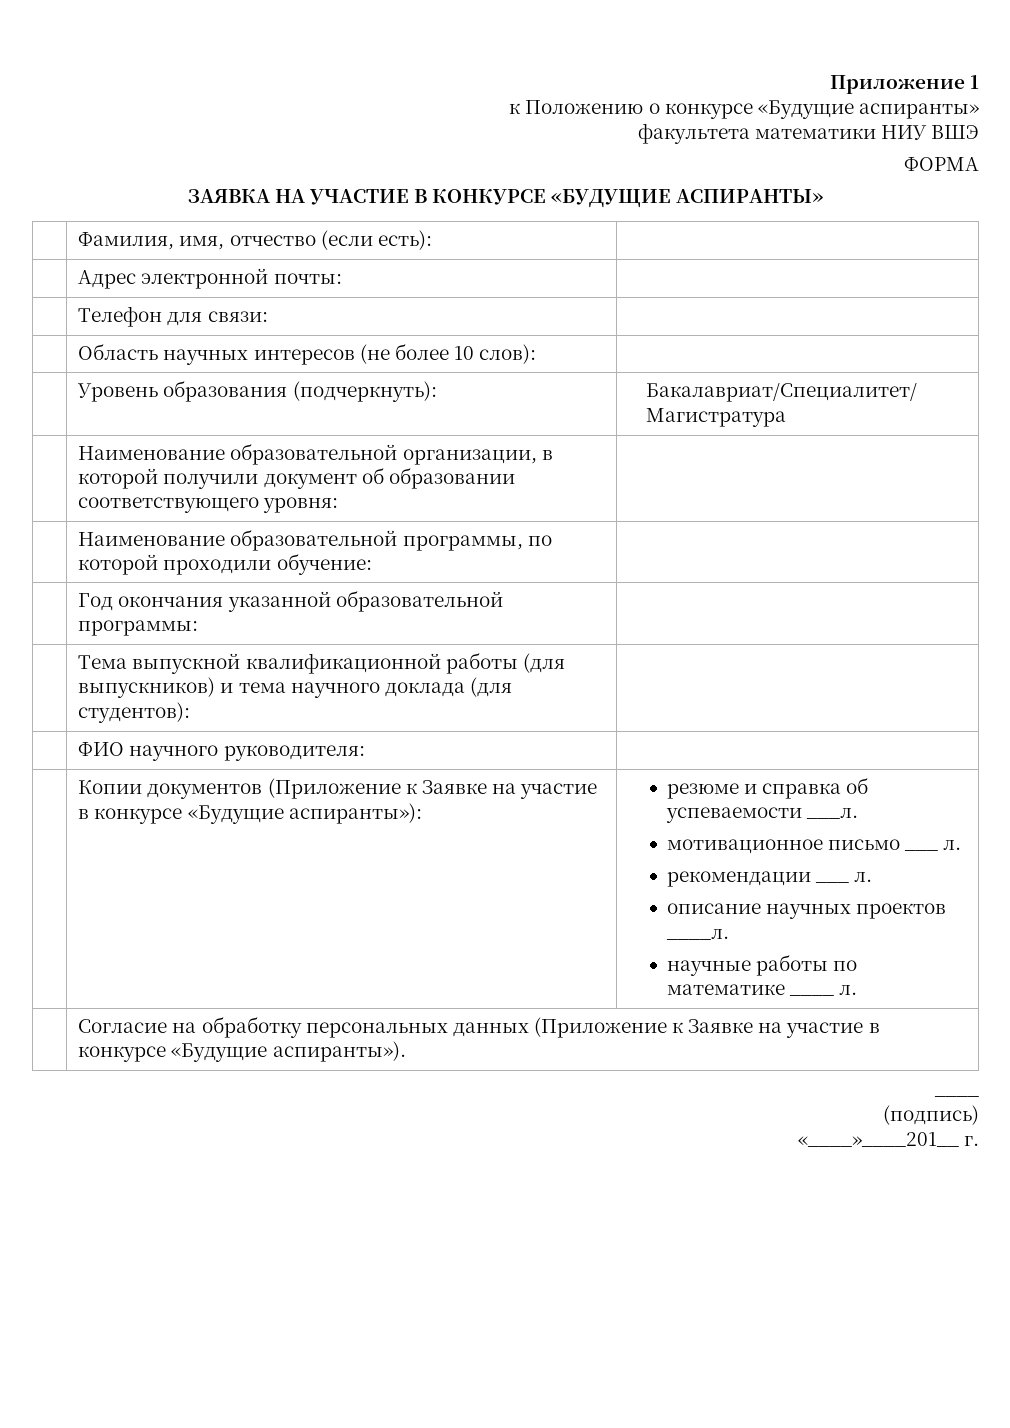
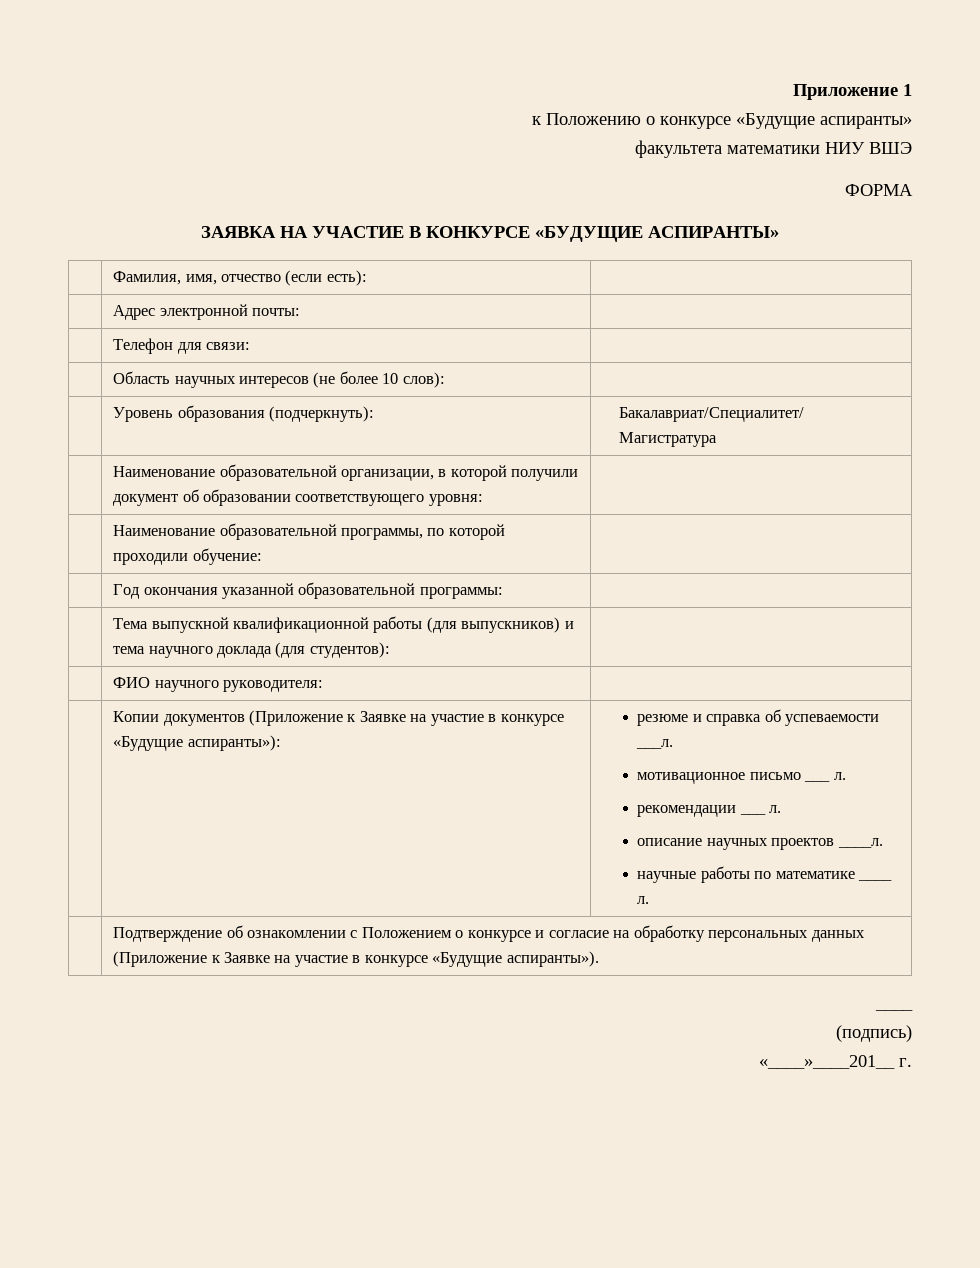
- | Согласие на обработку персональных данных (Приложение к Заявке на участие в конкурсе «Будущие аспиранты»).
+ | Подтверждение об ознакомлении с Положением о конкурсе и согласие на обработку персональных данных (Приложение к Заявке на участие в конкурсе «Будущие аспиранты»).

